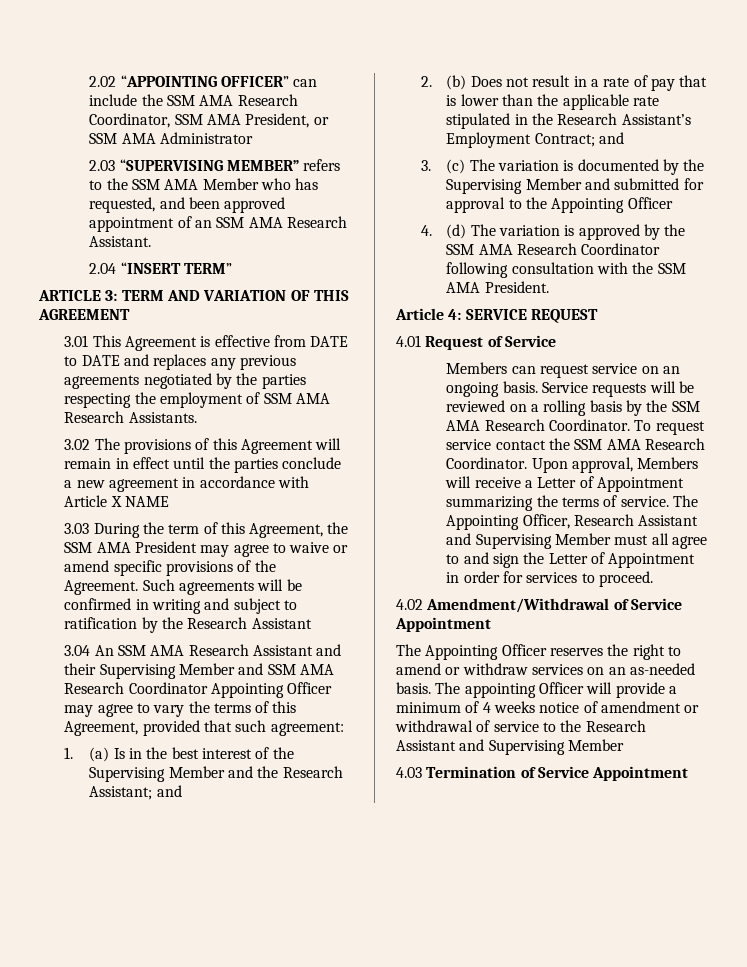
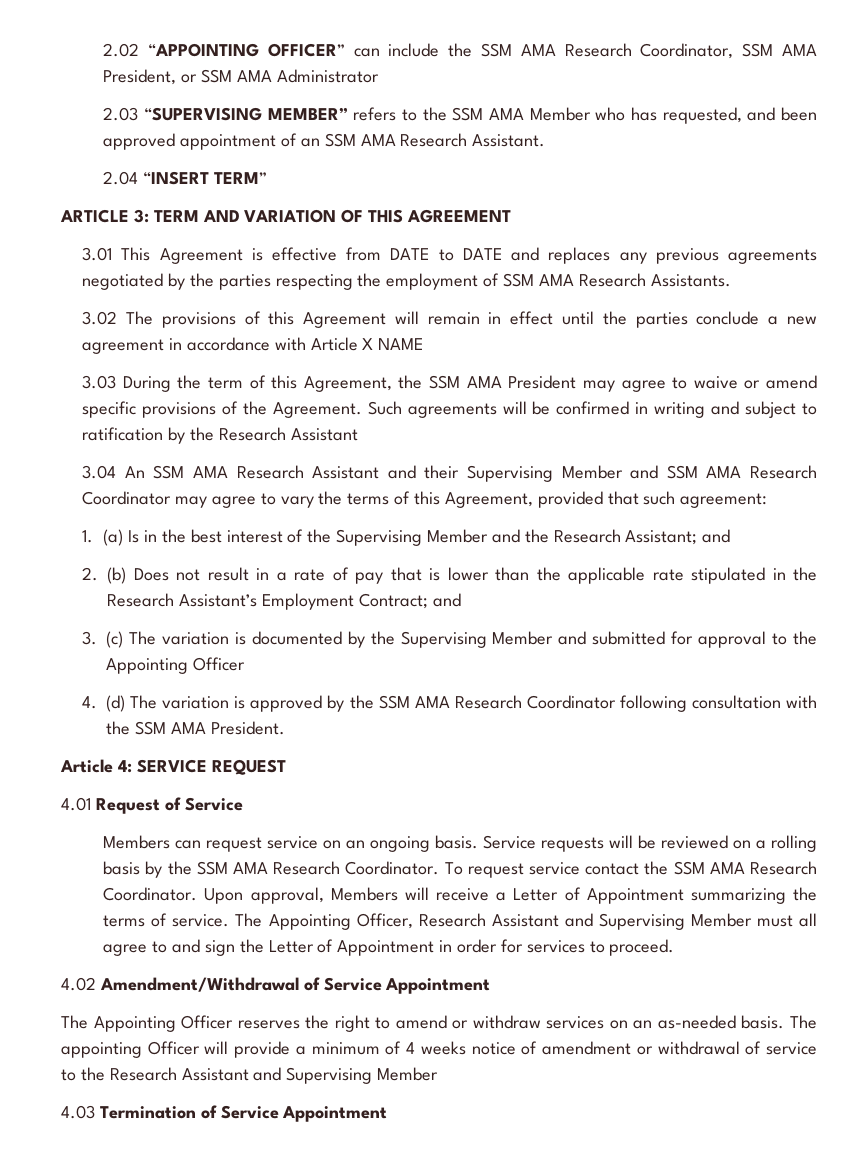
- 3.04 An SSM AMA Research Assistant and their Supervising Member and SSM AMA Research Coordinator Appointing Officer may agree to vary the terms of this Agreement, provided that such agreement:
+ 3.04 An SSM AMA Research Assistant and their Supervising Member and SSM AMA Research Coordinator may agree to vary the terms of this Agreement, provided that such agreement:

